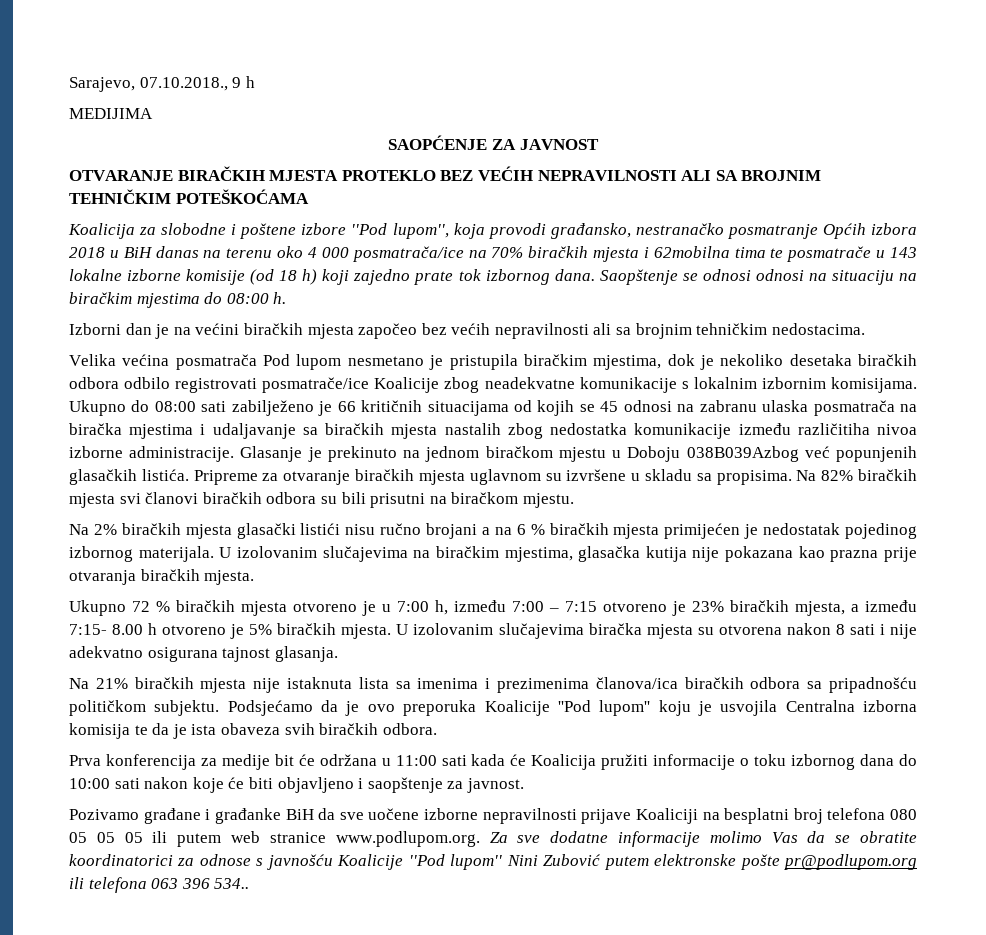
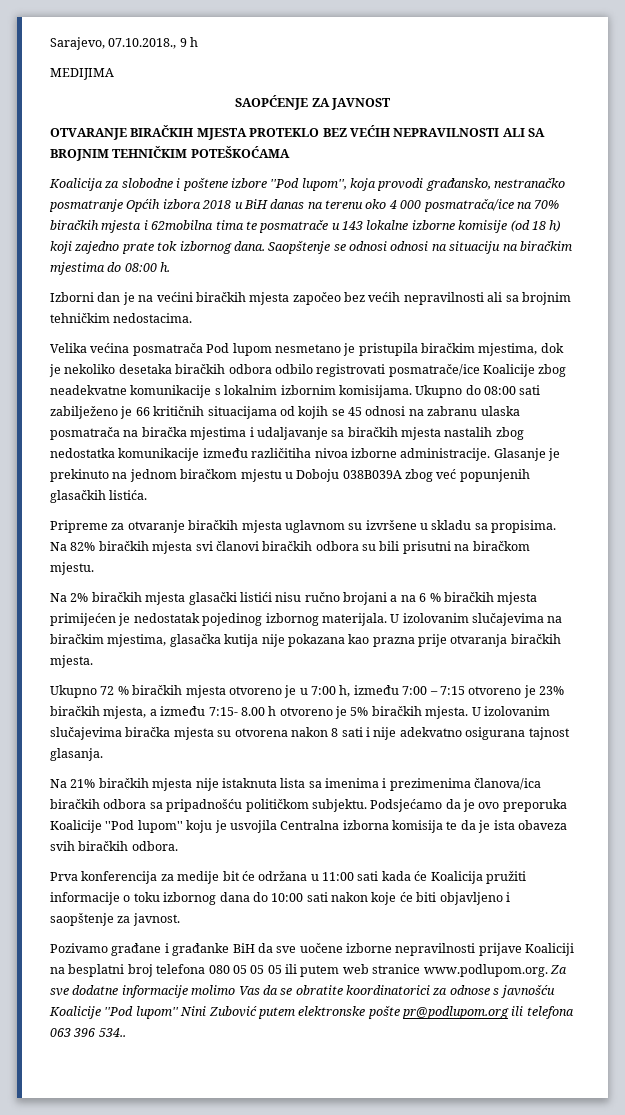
- Glasanje je prekinuto na jednom biračkom mjestu u Doboju 038B039Azbog već popunjenih glasačkih listića. Pripreme za otvaranje biračkih mjesta uglavnom su izvršene u skladu sa propisima.
+ Glasanje je prekinuto na jednom biračkom mjestu u Doboju 038B039A zbog već popunjenih glasačkih listića.
+ Pripreme za otvaranje biračkih mjesta uglavnom su izvršene u skladu sa propisima.

